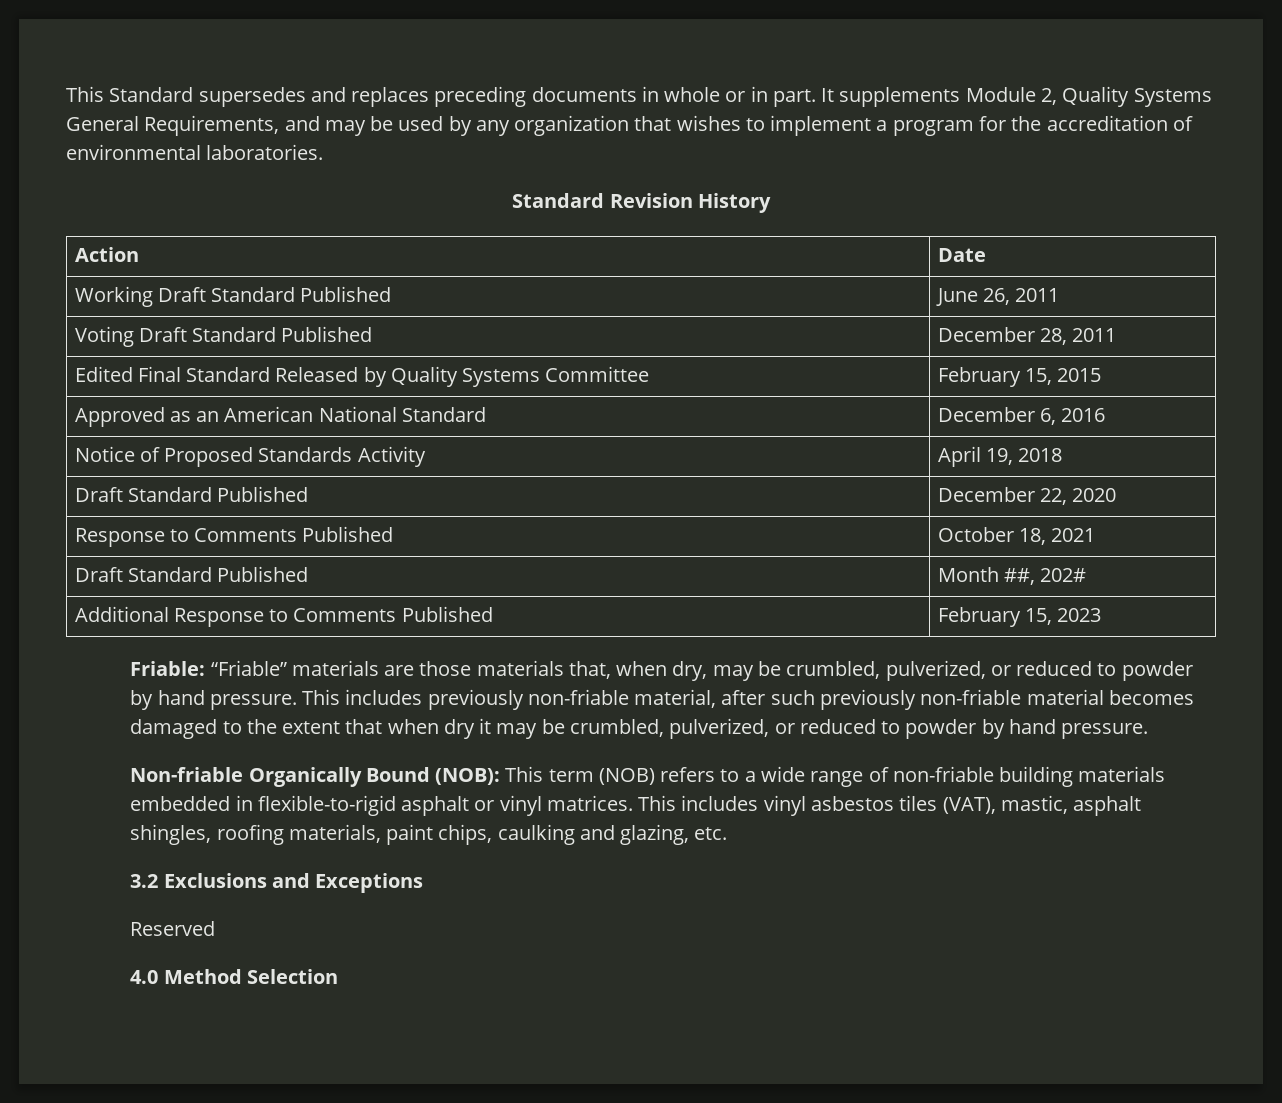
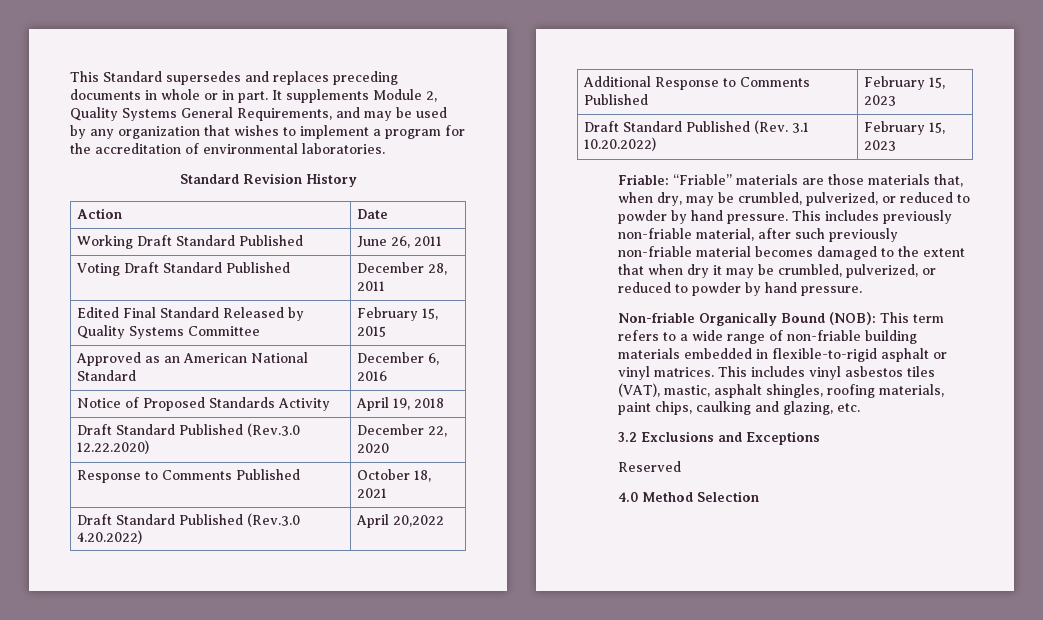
- Draft Standard Published | December 22, 2020
+ Draft Standard Published (Rev.3.0 12.22.2020) | December 22, 2020
- Draft Standard Published | Month ##, 202#
+ Draft Standard Published (Rev.3.0 4.20.2022) | April 20,2022
+ Draft Standard Published (Rev. 3.1 10.20.2022) | February 15, 2023
- Non-friable Organically Bound (NOB): This term (NOB) refers to a wide range of non-friable building materials embedded in flexible-to-rigid asphalt or vinyl matrices.
+ Non-friable Organically Bound (NOB): This term refers to a wide range of non-friable building materials embedded in flexible-to-rigid asphalt or vinyl matrices.

